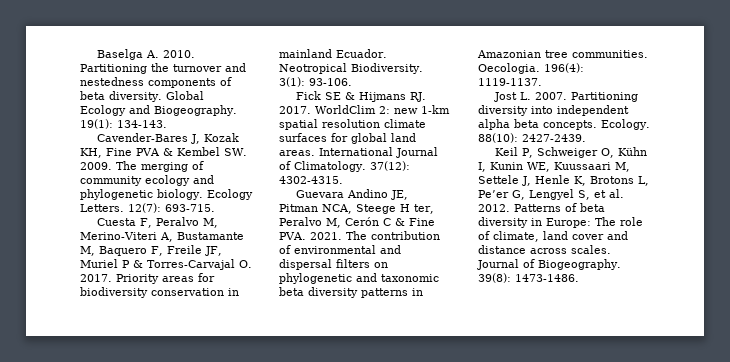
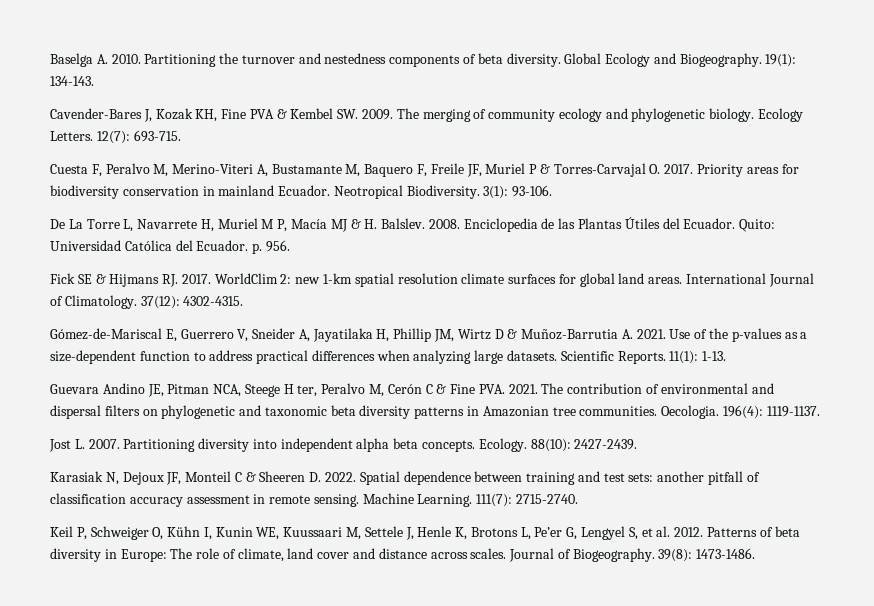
+ De La Torre L, Navarrete H, Muriel M P, Macía MJ & H. Balslev. 2008. Enciclopedia de las Plantas Útiles del Ecuador. Quito: Universidad Católica del Ecuador. p. 956.
+ Gómez-de-Mariscal E, Guerrero V, Sneider A, Jayatilaka H, Phillip JM, Wirtz D & Muñoz-Barrutia A. 2021. Use of the p-values as a size-dependent function to address practical differences when analyzing large datasets. Scientific Reports. 11(1): 1-13.
+ Karasiak N, Dejoux JF, Monteil C & Sheeren D. 2022. Spatial dependence between training and test sets: another pitfall of classification accuracy assessment in remote sensing. Machine Learning. 111(7): 2715-2740.

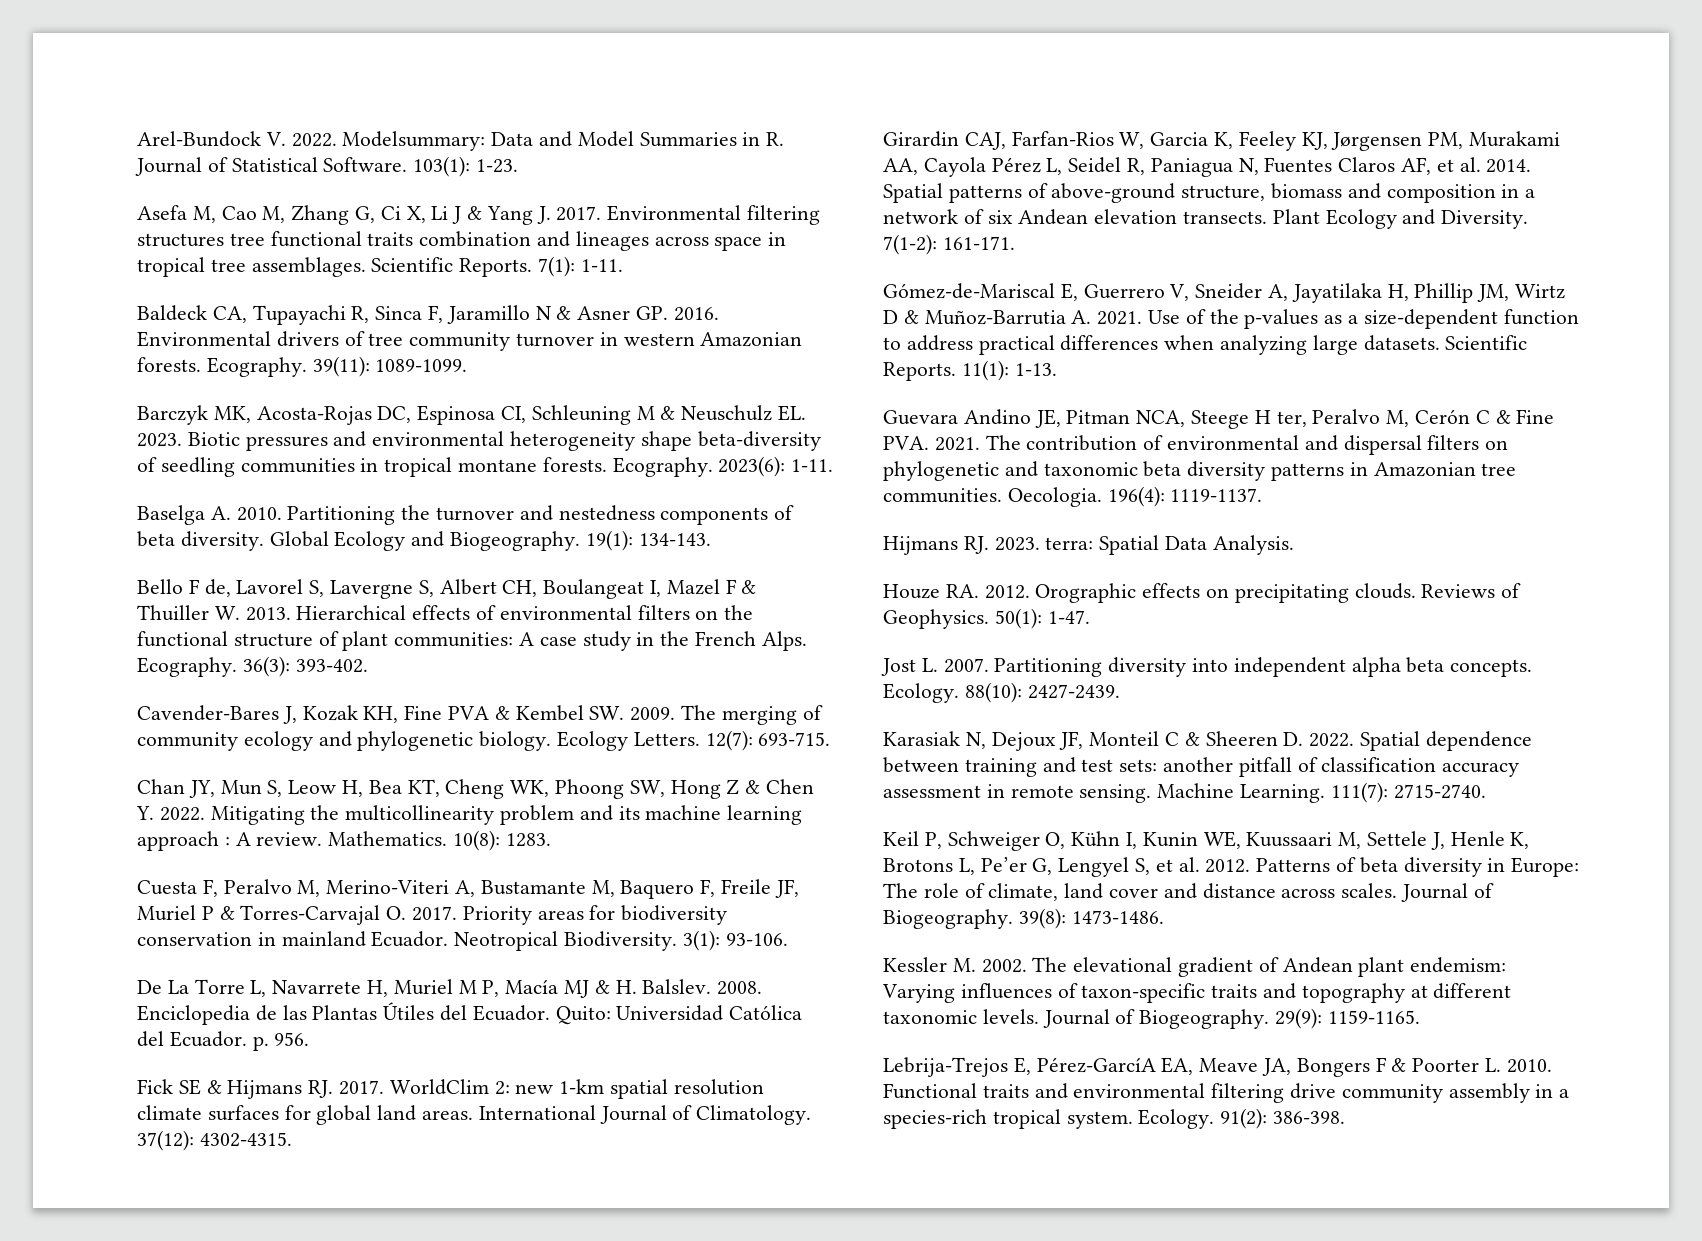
+ Arel-Bundock V. 2022. Modelsummary: Data and Model Summaries in R. Journal of Statistical Software. 103(1): 1-23.
+ Asefa M, Cao M, Zhang G, Ci X, Li J & Yang J. 2017. Environmental filtering structures tree functional traits combination and lineages across space in tropical tree assemblages. Scientific Reports. 7(1): 1-11.
+ Baldeck CA, Tupayachi R, Sinca F, Jaramillo N & Asner GP. 2016. Environmental drivers of tree community turnover in western Amazonian forests. Ecography. 39(11): 1089-1099.
+ Barczyk MK, Acosta-Rojas DC, Espinosa CI, Schleuning M & Neuschulz EL. 2023. Biotic pressures and environmental heterogeneity shape beta-diversity of seedling communities in tropical montane forests. Ecography. 2023(6): 1-11.
+ Bello F de, Lavorel S, Lavergne S, Albert CH, Boulangeat I, Mazel F & Thuiller W. 2013. Hierarchical effects of environmental filters on the functional structure of plant communities: A case study in the French Alps. Ecography. 36(3): 393-402.
+ Chan JY, Mun S, Leow H, Bea KT, Cheng WK, Phoong SW, Hong Z & Chen Y. 2022. Mitigating the multicollinearity problem and its machine learning approach : A review. Mathematics. 10(8): 1283.
+ Girardin CAJ, Farfan-Rios W, Garcia K, Feeley KJ, Jørgensen PM, Murakami AA, Cayola Pérez L, Seidel R, Paniagua N, Fuentes Claros AF, et al. 2014. Spatial patterns of above-ground structure, biomass and composition in a network of six Andean elevation transects. Plant Ecology and Diversity. 7(1-2): 161-171.
+ Hijmans RJ. 2023. terra: Spatial Data Analysis.
+ Houze RA. 2012. Orographic effects on precipitating clouds. Reviews of Geophysics. 50(1): 1-47.
+ Kessler M. 2002. The elevational gradient of Andean plant endemism: Varying influences of taxon-specific traits and topography at different taxonomic levels. Journal of Biogeography. 29(9): 1159-1165.
+ Lebrija-Trejos E, Pérez-GarcíA EA, Meave JA, Bongers F & Poorter L. 2010. Functional traits and environmental filtering drive community assembly in a species-rich tropical system. Ecology. 91(2): 386-398.

